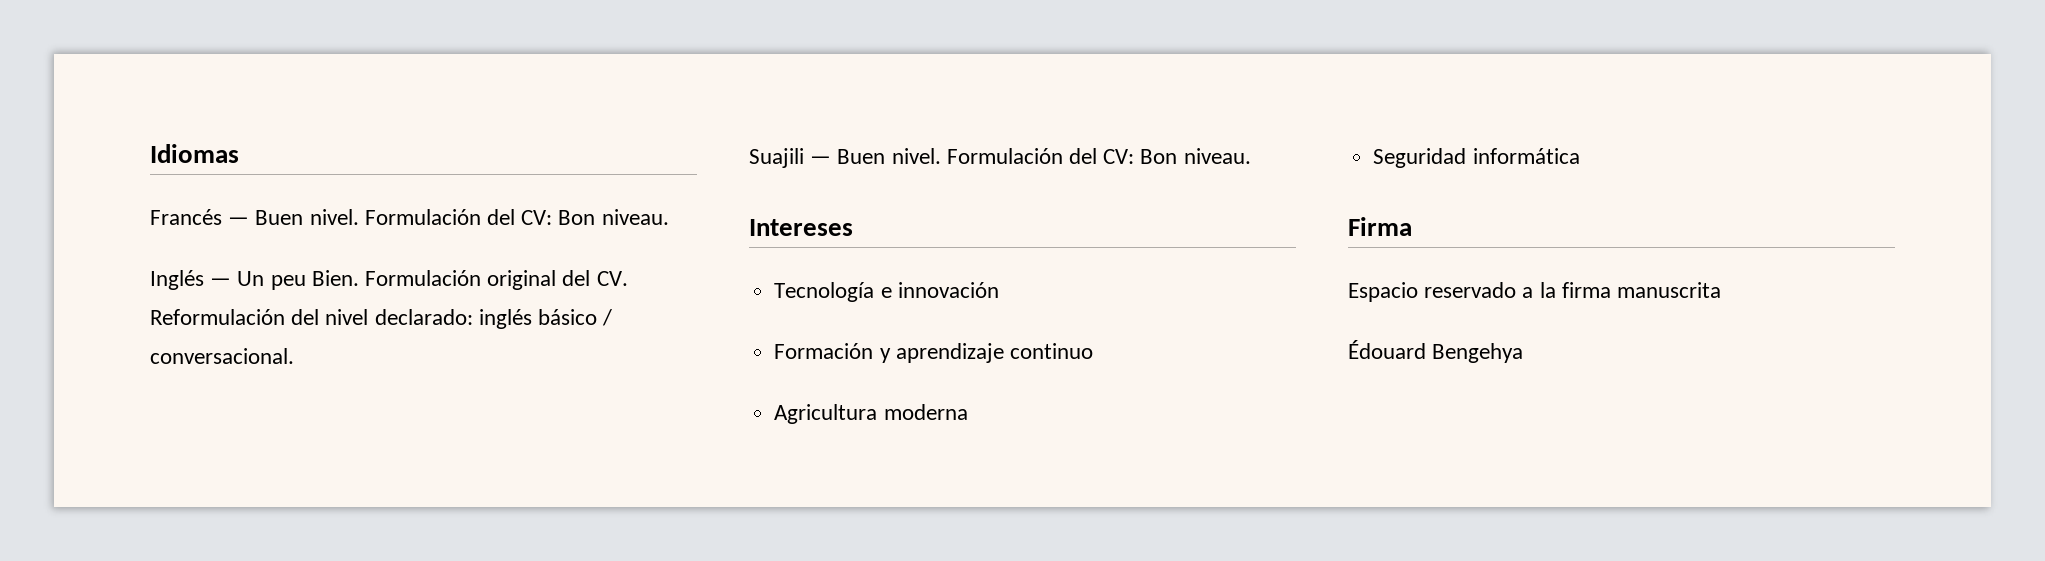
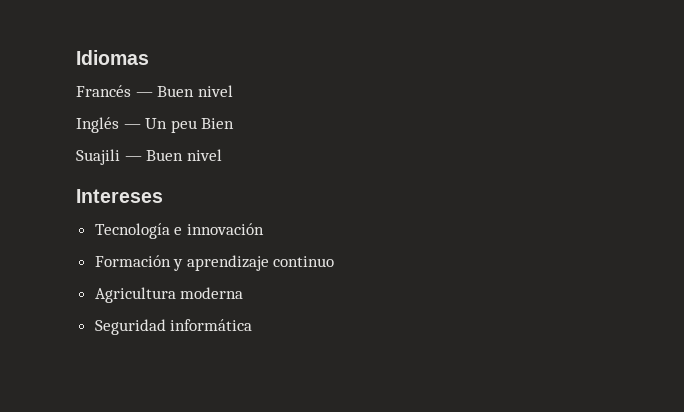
- Francés — Buen nivel. Formulación del CV: Bon niveau.
- Inglés — Un peu Bien. Formulación original del CV. Reformulación del nivel declarado: inglés básico / conversacional.
- Suajili — Buen nivel. Formulación del CV: Bon niveau.
+ Francés — Buen nivel
+ Inglés — Un peu Bien
+ Suajili — Buen nivel
- Firma
- Espacio reservado a la firma manuscrita
- Édouard Bengehya

